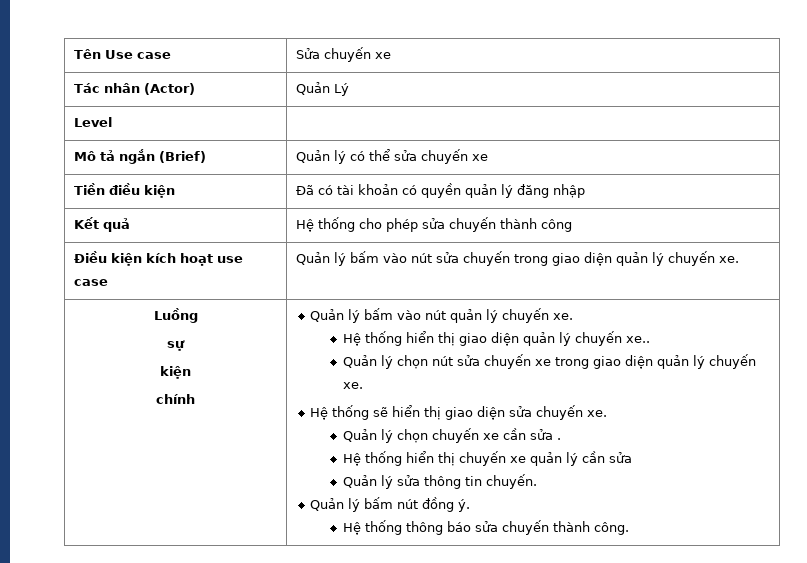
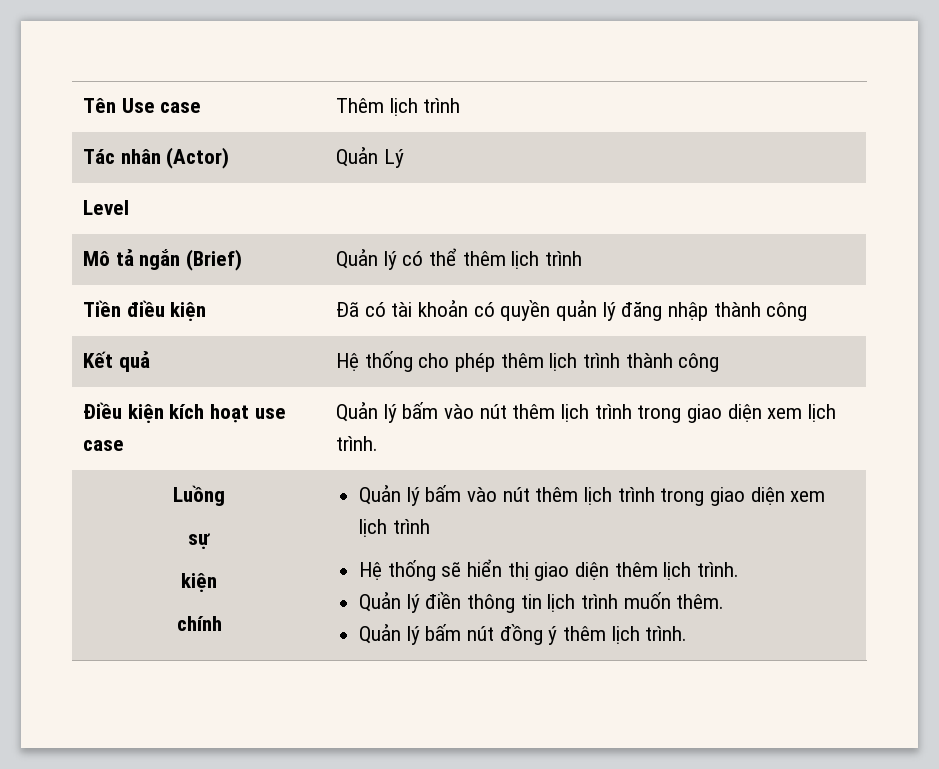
- Tên Use case | Sửa chuyến xe
+ Tên Use case | Thêm lịch trình
- Mô tả ngắn (Brief) | Quản lý có thể sửa chuyến xe
+ Mô tả ngắn (Brief) | Quản lý có thể thêm lịch trình
- Tiền điều kiện | Đã có tài khoản có quyền quản lý đăng nhập
+ Tiền điều kiện | Đã có tài khoản có quyền quản lý đăng nhập thành công
- Kết quả | Hệ thống cho phép sửa chuyến thành công
+ Kết quả | Hệ thống cho phép thêm lịch trình thành công
- Điều kiện kích hoạt use case | Quản lý bấm vào nút sửa chuyến trong giao diện quản lý chuyến xe.
+ Điều kiện kích hoạt use case | Quản lý bấm vào nút thêm lịch trình trong giao diện xem lịch trình.
- Quản lý bấm vào nút quản lý chuyến xe.
- Hệ thống hiển thị giao diện quản lý chuyến xe..
- Quản lý chọn nút sửa chuyến xe trong giao diện quản lý chuyến xe.
+ Quản lý bấm vào nút thêm lịch trình trong giao diện xem lịch trình
- Hệ thống sẽ hiển thị giao diện sửa chuyến xe.
- Quản lý chọn chuyến xe cần sửa .
- Hệ thống hiển thị chuyến xe quản lý cần sửa
- Quản lý sửa thông tin chuyến.
+ Hệ thống sẽ hiển thị giao diện thêm lịch trình.
+ Quản lý điền thông tin lịch trình muốn thêm.
- Quản lý bấm nút đồng ý.
- Hệ thống thông báo sửa chuyến thành công.
+ Quản lý bấm nút đồng ý thêm lịch trình.

